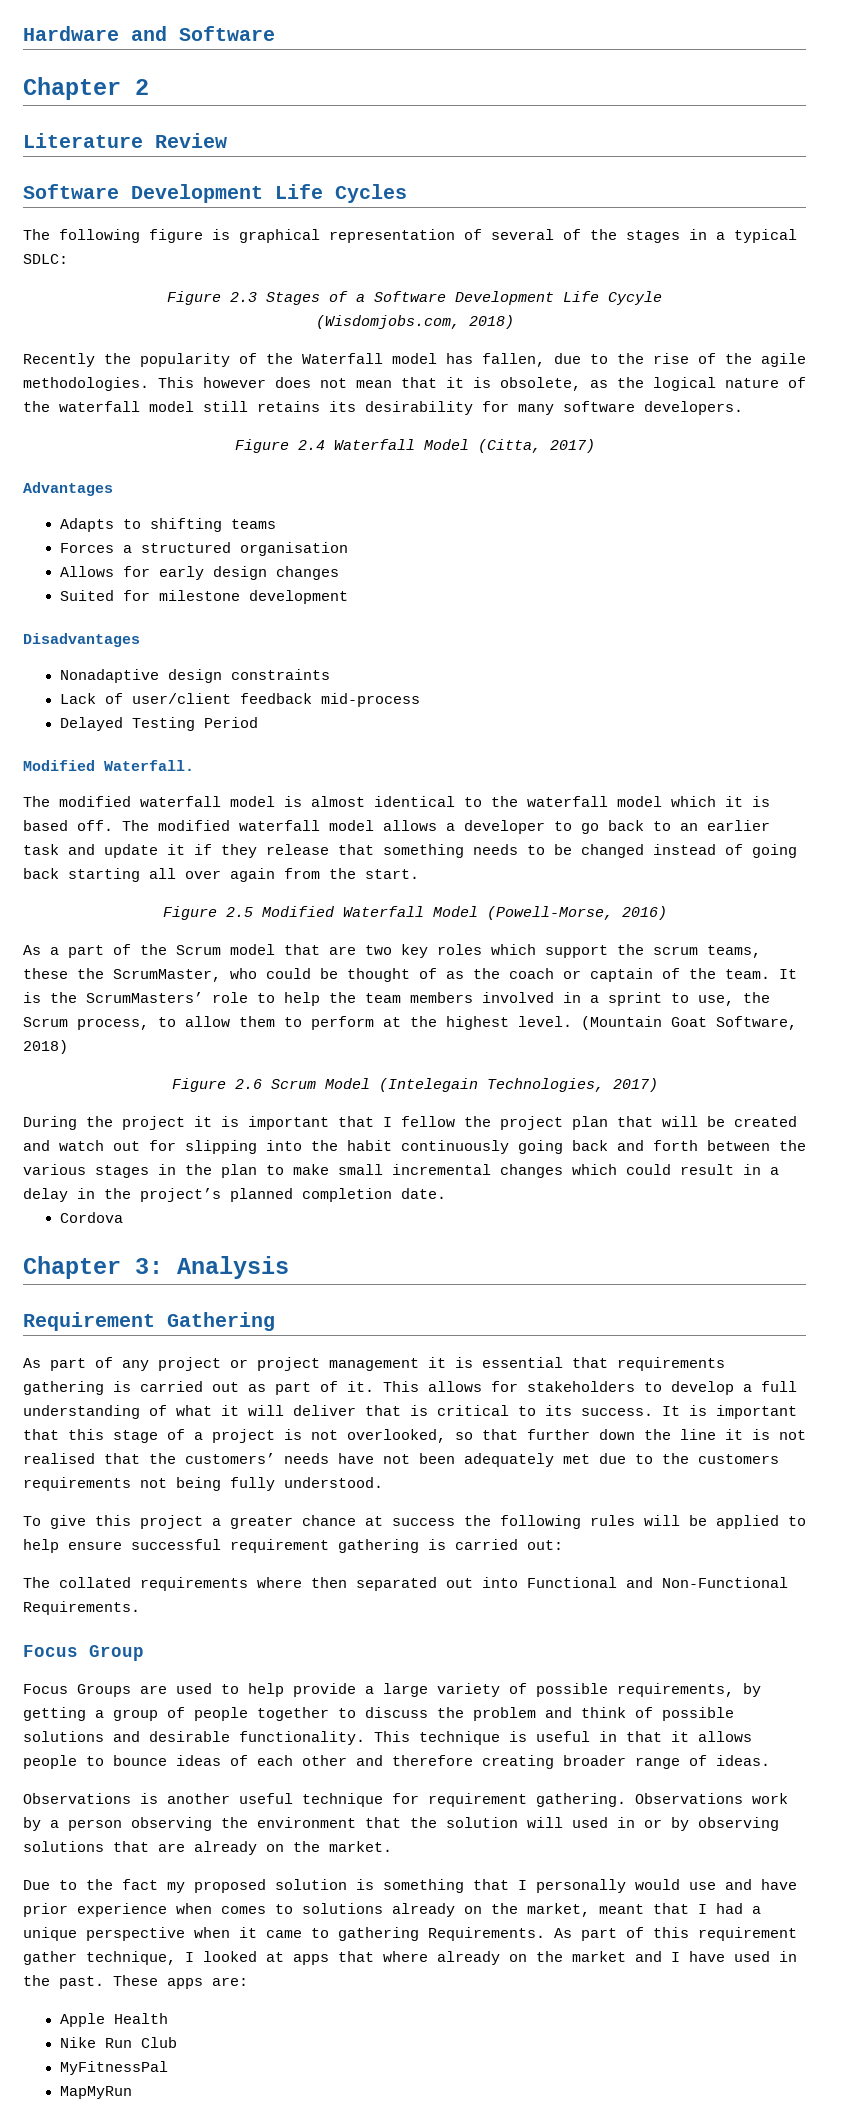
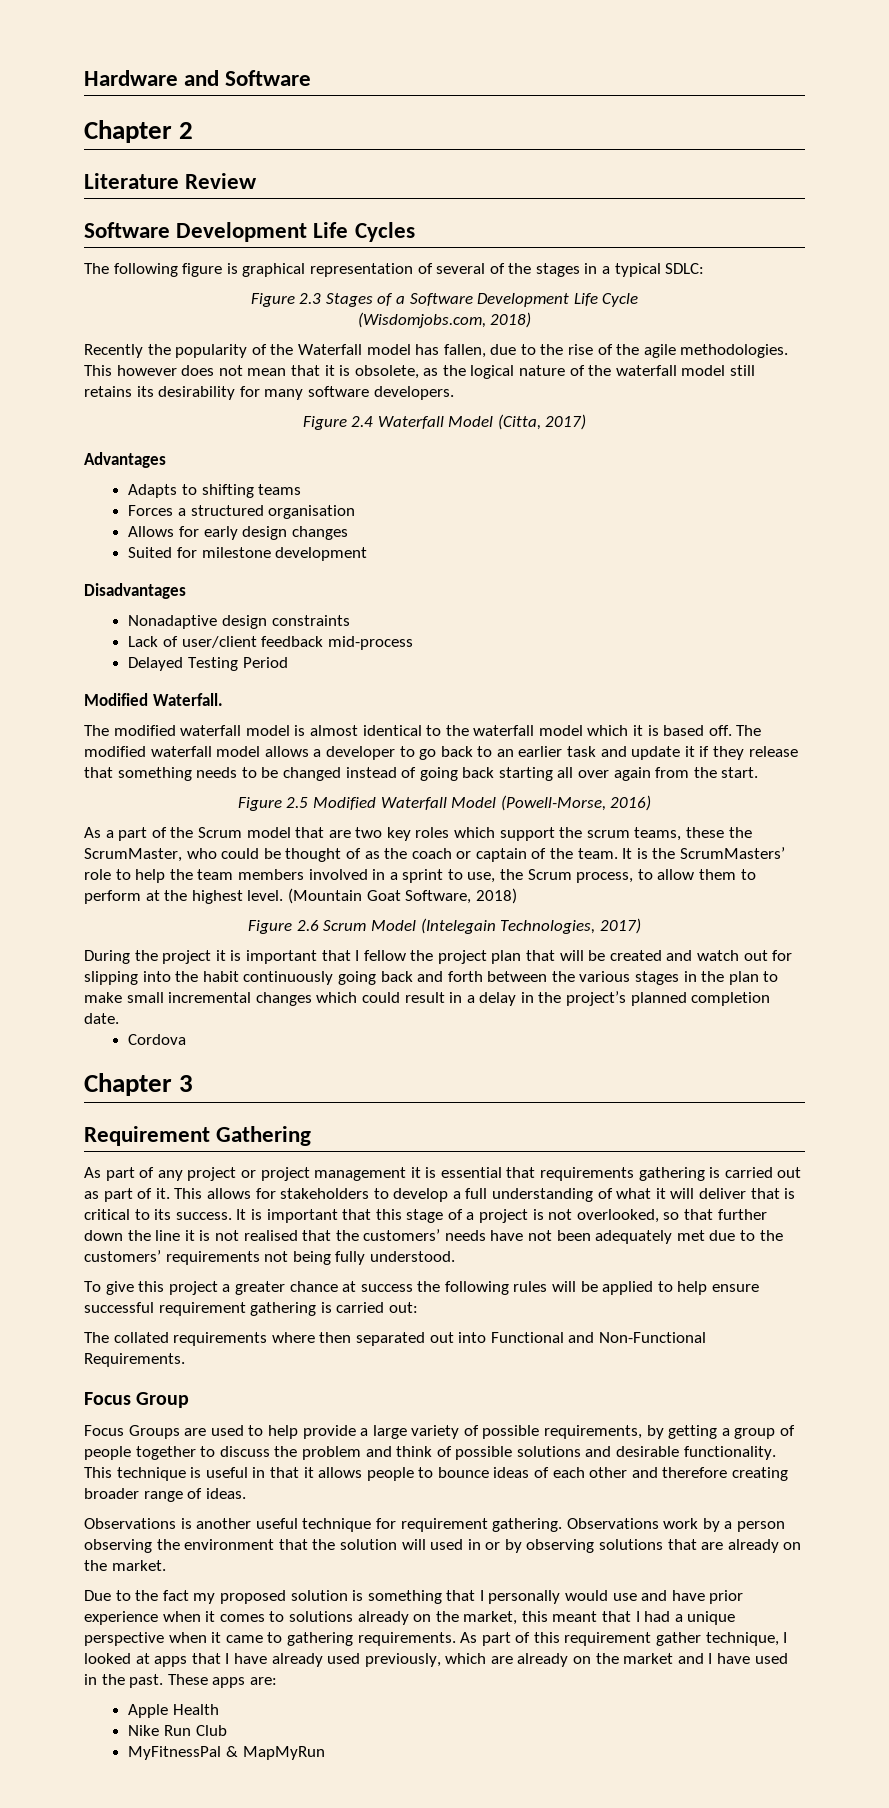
- Figure 2.3 Stages of a Software Development Life Cycyle
+ Figure 2.3 Stages of a Software Development Life Cycle
- Chapter 3: Analysis
+ Chapter 3
- It is important that this stage of a project is not overlooked, so that further down the line it is not realised that the customers’ needs have not been adequately met due to the customers requirements not being fully understood.
+ It is important that this stage of a project is not overlooked, so that further down the line it is not realised that the customers’ needs have not been adequately met due to the customers’ requirements not being fully understood.
- Due to the fact my proposed solution is something that I personally would use and have prior experience when comes to solutions already on the market, meant that I had a unique perspective when it came to gathering Requirements.
+ Due to the fact my proposed solution is something that I personally would use and have prior experience when it comes to solutions already on the market, this meant that I had a unique perspective when it came to gathering requirements.
- As part of this requirement gather technique, I looked at apps that where already on the market and I have used in the past.
+ As part of this requirement gather technique, I looked at apps that I have already used previously, which are already on the market and I have used in the past.
- MyFitnessPal
- MapMyRun
+ MyFitnessPal & MapMyRun

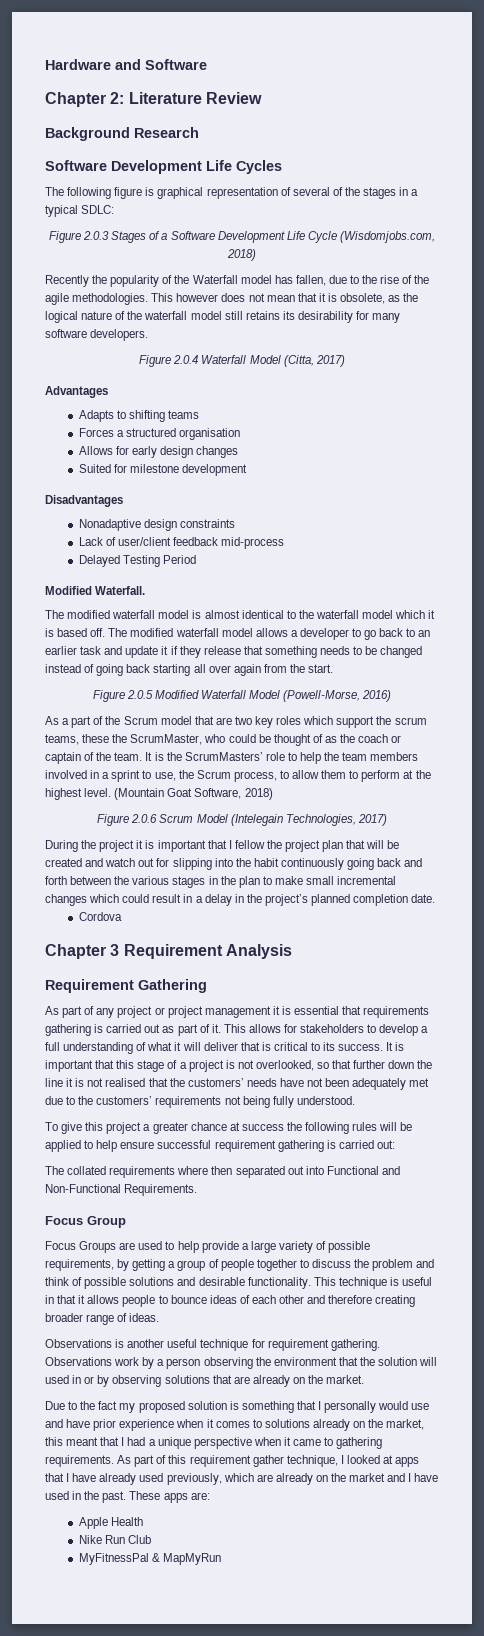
- Chapter 2
- Literature Review
+ Chapter 2: Literature Review
+ Background Research
- Figure 2.3 Stages of a Software Development Life Cycle
- (Wisdomjobs.com, 2018)
+ Figure 2.0.3 Stages of a Software Development Life Cycle (Wisdomjobs.com, 2018)
- Figure 2.4 Waterfall Model (Citta, 2017)
+ Figure 2.0.4 Waterfall Model (Citta, 2017)
- Figure 2.5 Modified Waterfall Model (Powell-Morse, 2016)
+ Figure 2.0.5 Modified Waterfall Model (Powell-Morse, 2016)
- Figure 2.6 Scrum Model (Intelegain Technologies, 2017)
+ Figure 2.0.6 Scrum Model (Intelegain Technologies, 2017)
- Chapter 3
+ Chapter 3 Requirement Analysis

